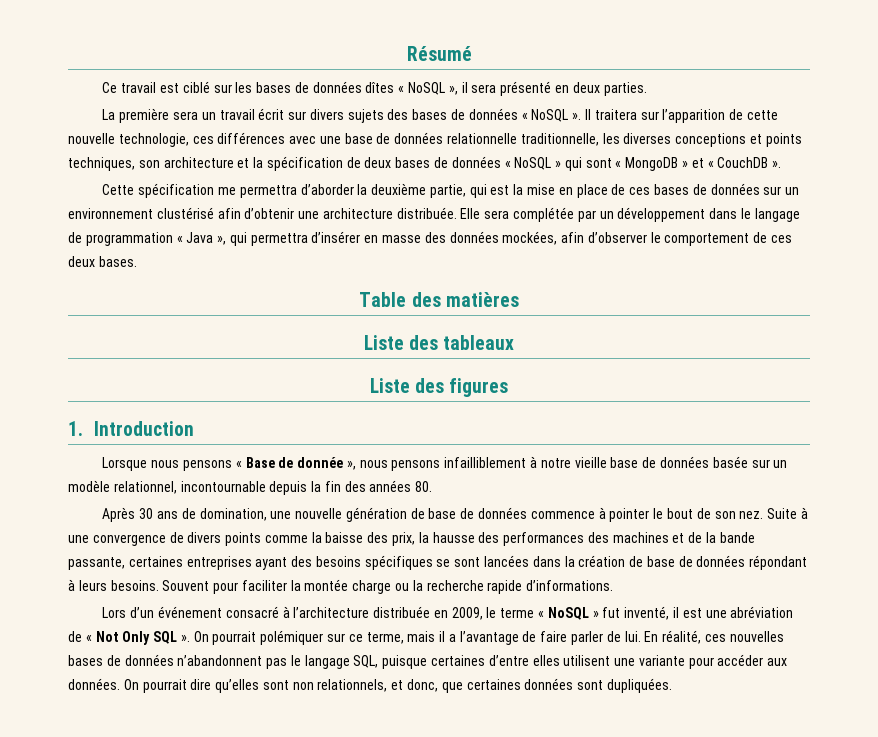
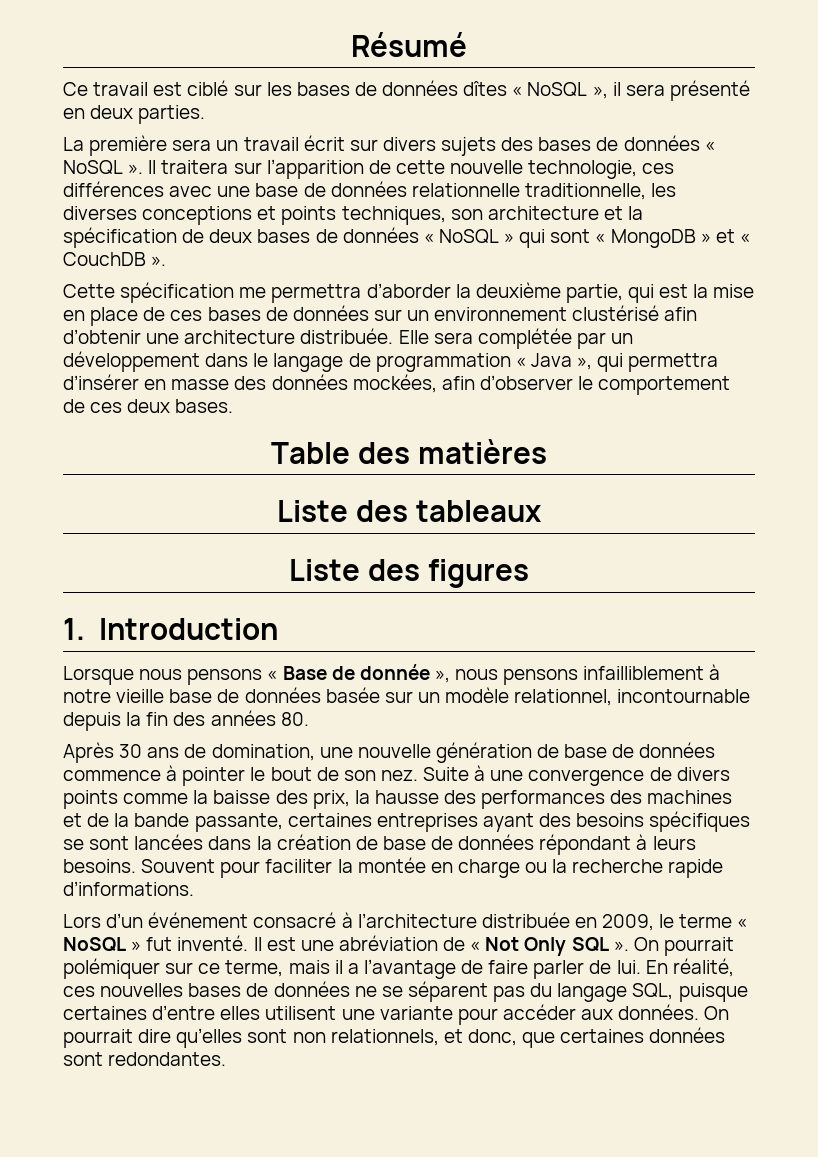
- Souvent pour faciliter la montée charge ou la recherche rapide d’informations.
+ Souvent pour faciliter la montée en charge ou la recherche rapide d’informations.
- Lors d’un événement consacré à l’architecture distribuée en 2009, le terme « NoSQL » fut inventé, il est une abréviation de « Not Only SQL ».
+ Lors d’un événement consacré à l’architecture distribuée en 2009, le terme « NoSQL » fut inventé. Il est une abréviation de « Not Only SQL ».
- En réalité, ces nouvelles bases de données n’abandonnent pas le langage SQL, puisque certaines d’entre elles utilisent une variante pour accéder aux données.
+ En réalité, ces nouvelles bases de données ne se séparent pas du langage SQL, puisque certaines d’entre elles utilisent une variante pour accéder aux données.
- On pourrait dire qu’elles sont non relationnels, et donc, que certaines données sont dupliquées.
+ On pourrait dire qu’elles sont non relationnels, et donc, que certaines données sont redondantes.

